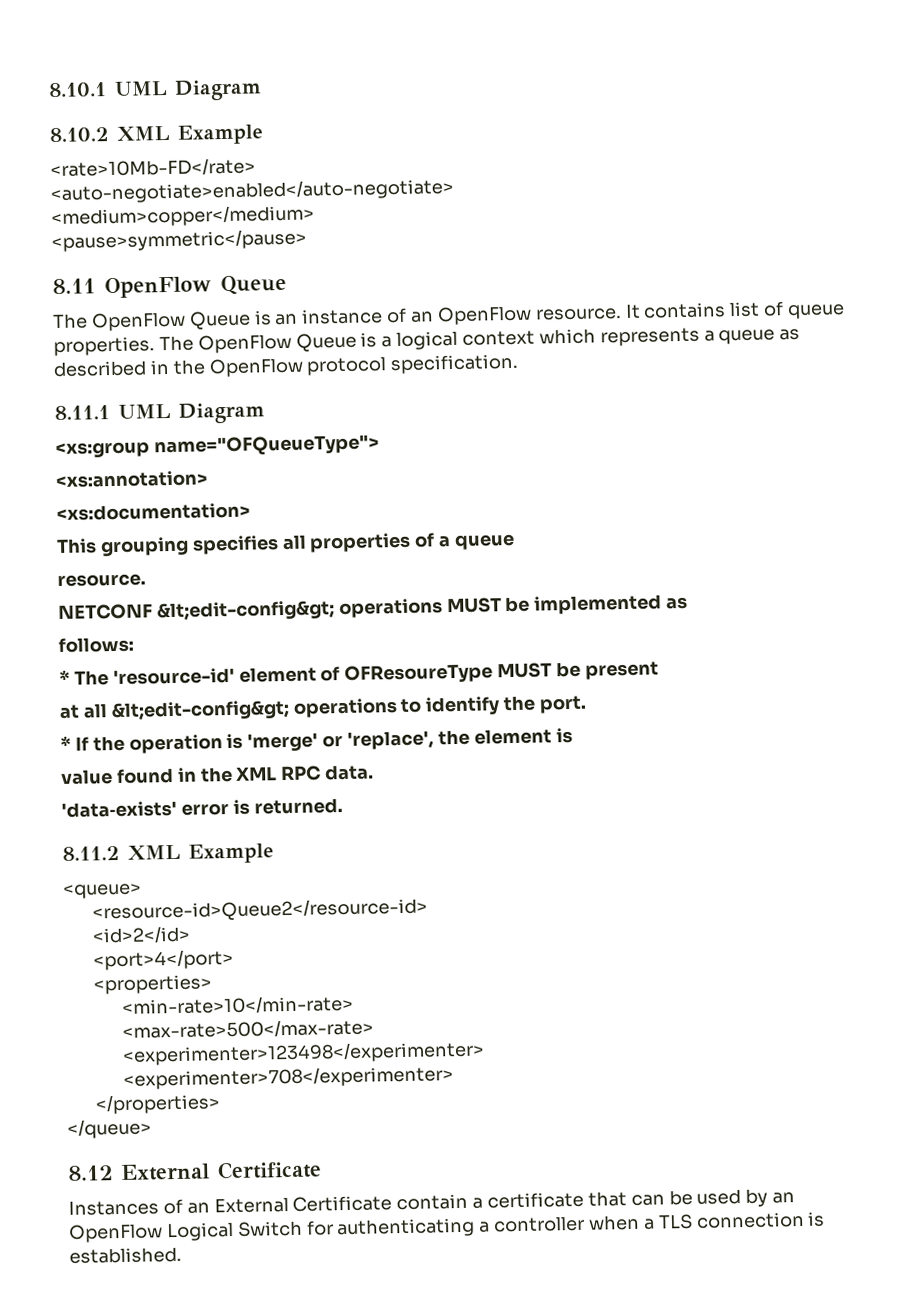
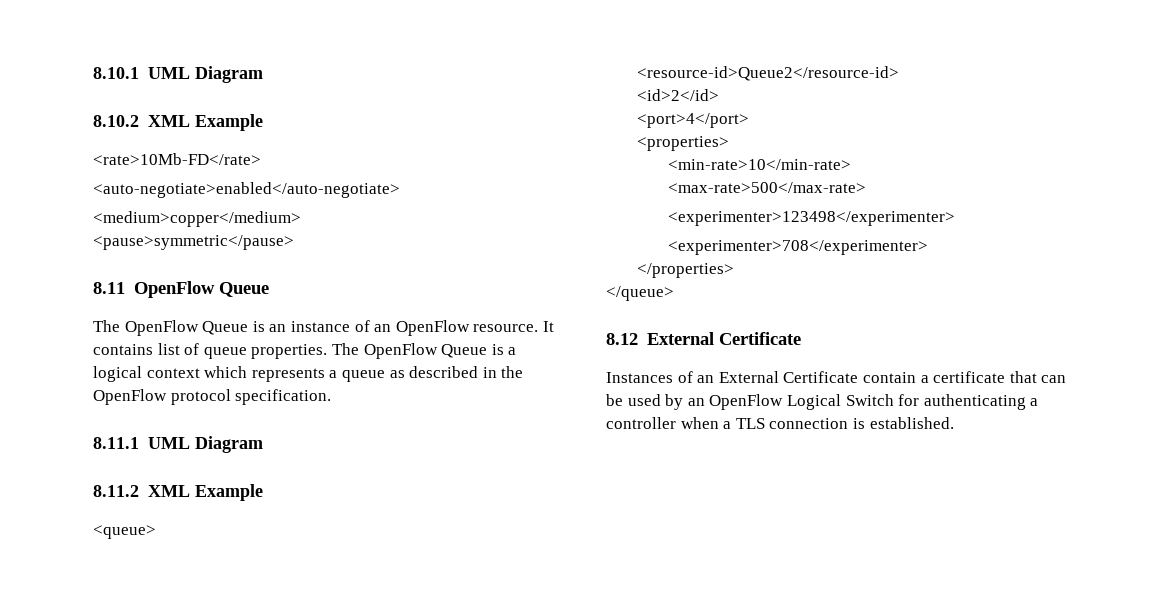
- <xs:group name="OFQueueType">
- <xs:annotation>
- <xs:documentation>
- This grouping specifies all properties of a queue
- resource.
- NETCONF &lt;edit-config&gt; operations MUST be implemented as
- follows:
- * The 'resource-id' element of OFResoureType MUST be present
- at all &lt;edit-config&gt; operations to identify the port.
- * If the operation is 'merge' or 'replace', the element is
- value found in the XML RPC data.
- 'data‑exists' error is returned.

